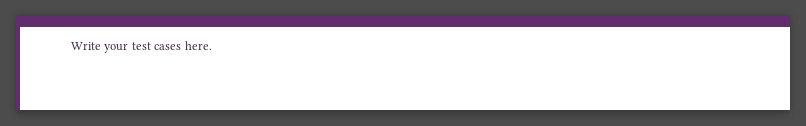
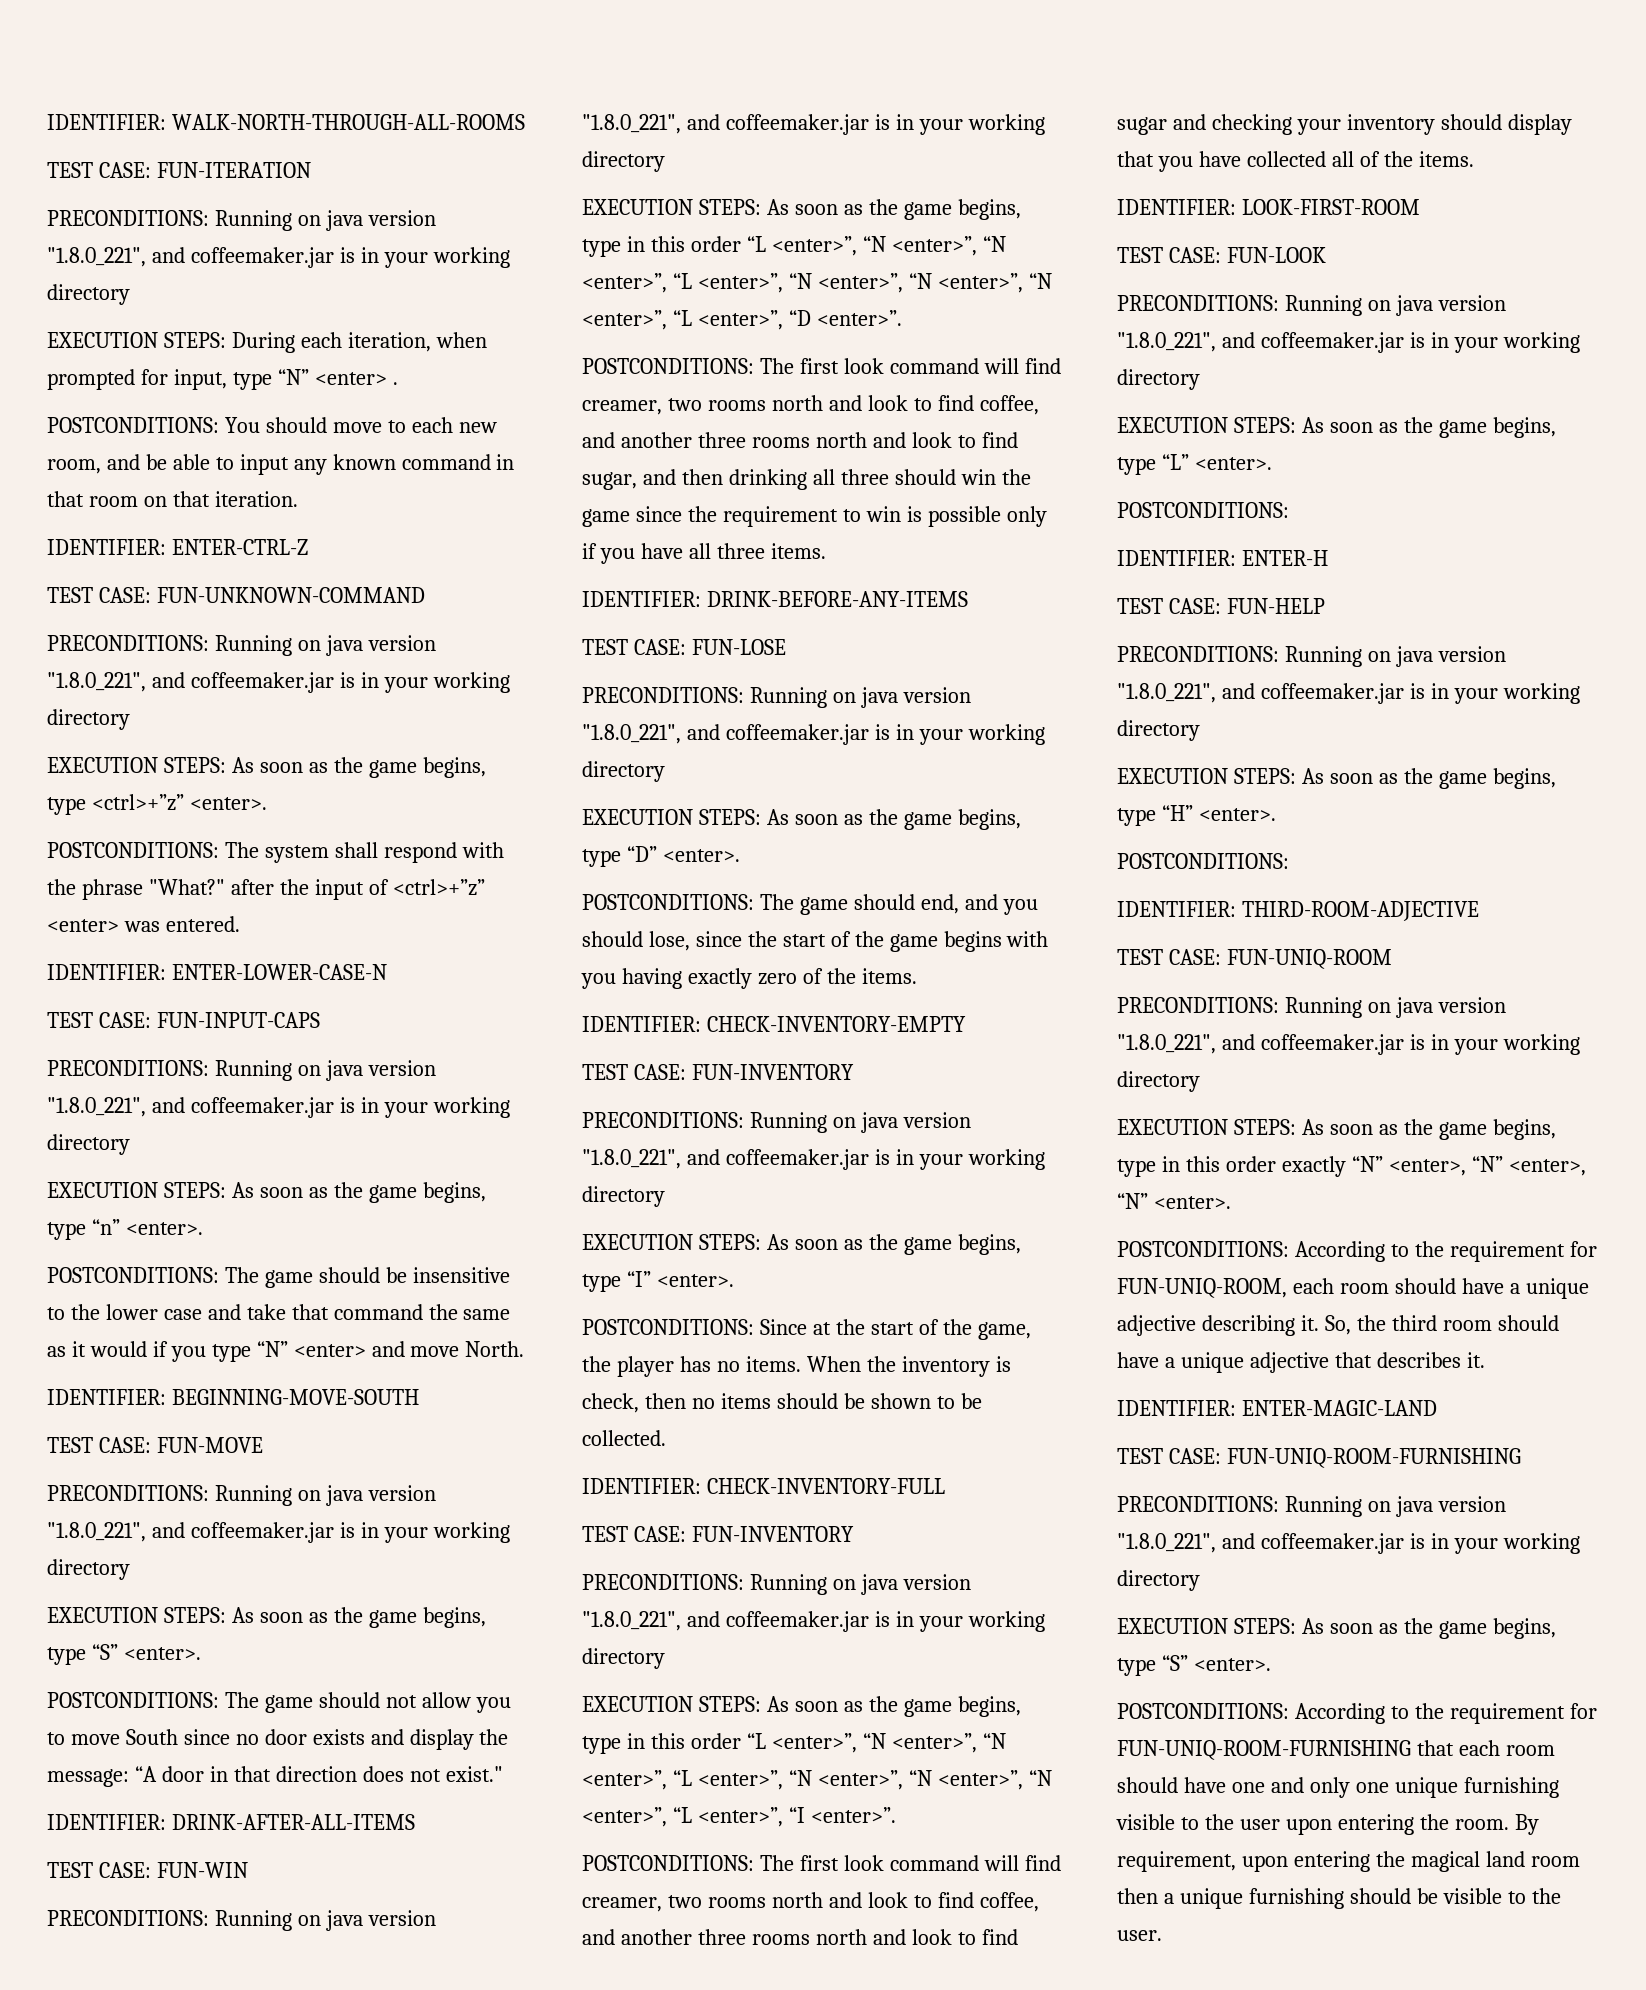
- Write your test cases here.
+ IDENTIFIER: WALK-NORTH-THROUGH-ALL-ROOMS
+ TEST CASE: FUN-ITERATION
+ PRECONDITIONS: Running on java version "1.8.0_221", and coffeemaker.jar is in your working directory
+ EXECUTION STEPS: During each iteration, when prompted for input, type “N” <enter> .
+ POSTCONDITIONS: You should move to each new room, and be able to input any known command in that room on that iteration.
+ IDENTIFIER: ENTER-CTRL-Z
+ TEST CASE: FUN-UNKNOWN-COMMAND
+ PRECONDITIONS: Running on java version "1.8.0_221", and coffeemaker.jar is in your working directory
+ EXECUTION STEPS: As soon as the game begins, type <ctrl>+”z” <enter>.
+ POSTCONDITIONS: The system shall respond with the phrase "What?" after the input of <ctrl>+”z” <enter> was entered.
+ IDENTIFIER: ENTER-LOWER-CASE-N
+ TEST CASE: FUN-INPUT-CAPS
+ PRECONDITIONS: Running on java version "1.8.0_221", and coffeemaker.jar is in your working directory
+ EXECUTION STEPS: As soon as the game begins, type “n” <enter>.
+ POSTCONDITIONS: The game should be insensitive to the lower case and take that command the same as it would if you type “N” <enter> and move North.
+ IDENTIFIER: BEGINNING-MOVE-SOUTH
+ TEST CASE: FUN-MOVE
+ PRECONDITIONS: Running on java version "1.8.0_221", and coffeemaker.jar is in your working directory
+ EXECUTION STEPS: As soon as the game begins, type “S” <enter>.
+ POSTCONDITIONS: The game should not allow you to move South since no door exists and display the message: “A door in that direction does not exist."
+ IDENTIFIER: DRINK-AFTER-ALL-ITEMS
+ TEST CASE: FUN-WIN
+ PRECONDITIONS: Running on java version "1.8.0_221", and coffeemaker.jar is in your working directory
+ EXECUTION STEPS: As soon as the game begins, type in this order “L <enter>”, “N <enter>”, “N <enter>”, “L <enter>”, “N <enter>”, “N <enter>”, “N <enter>”, “L <enter>”, “D <enter>”.
+ POSTCONDITIONS: The first look command will find creamer, two rooms north and look to find coffee, and another three rooms north and look to find sugar, and then drinking all three should win the game since the requirement to win is possible only if you have all three items.
+ IDENTIFIER: DRINK-BEFORE-ANY-ITEMS
+ TEST CASE: FUN-LOSE
+ PRECONDITIONS: Running on java version "1.8.0_221", and coffeemaker.jar is in your working directory
+ EXECUTION STEPS: As soon as the game begins, type “D” <enter>.
+ POSTCONDITIONS: The game should end, and you should lose, since the start of the game begins with you having exactly zero of the items.
+ IDENTIFIER: CHECK-INVENTORY-EMPTY
+ TEST CASE: FUN-INVENTORY
+ PRECONDITIONS: Running on java version "1.8.0_221", and coffeemaker.jar is in your working directory
+ EXECUTION STEPS: As soon as the game begins, type “I” <enter>.
+ POSTCONDITIONS: Since at the start of the game, the player has no items. When the inventory is check, then no items should be shown to be collected.
+ IDENTIFIER: CHECK-INVENTORY-FULL
+ TEST CASE: FUN-INVENTORY
+ PRECONDITIONS: Running on java version "1.8.0_221", and coffeemaker.jar is in your working directory
+ EXECUTION STEPS: As soon as the game begins, type in this order “L <enter>”, “N <enter>”, “N <enter>”, “L <enter>”, “N <enter>”, “N <enter>”, “N <enter>”, “L <enter>”, “I <enter>”.
+ POSTCONDITIONS: The first look command will find creamer, two rooms north and look to find coffee, and another three rooms north and look to find sugar and checking your inventory should display that you have collected all of the items.
+ IDENTIFIER: LOOK-FIRST-ROOM
+ TEST CASE: FUN-LOOK
+ PRECONDITIONS: Running on java version "1.8.0_221", and coffeemaker.jar is in your working directory
+ EXECUTION STEPS: As soon as the game begins, type “L” <enter>.
+ POSTCONDITIONS:
+ IDENTIFIER: ENTER-H
+ TEST CASE: FUN-HELP
+ PRECONDITIONS: Running on java version "1.8.0_221", and coffeemaker.jar is in your working directory
+ EXECUTION STEPS: As soon as the game begins, type “H” <enter>.
+ POSTCONDITIONS:
+ IDENTIFIER: THIRD-ROOM-ADJECTIVE
+ TEST CASE: FUN-UNIQ-ROOM
+ PRECONDITIONS: Running on java version "1.8.0_221", and coffeemaker.jar is in your working directory
+ EXECUTION STEPS: As soon as the game begins, type in this order exactly “N” <enter>, “N” <enter>, “N” <enter>.
+ POSTCONDITIONS: According to the requirement for FUN-UNIQ-ROOM, each room should have a unique adjective describing it. So, the third room should have a unique adjective that describes it.
+ IDENTIFIER: ENTER-MAGIC-LAND
+ TEST CASE: FUN-UNIQ-ROOM-FURNISHING
+ PRECONDITIONS: Running on java version "1.8.0_221", and coffeemaker.jar is in your working directory
+ EXECUTION STEPS: As soon as the game begins, type “S” <enter>.
+ POSTCONDITIONS: According to the requirement for FUN-UNIQ-ROOM-FURNISHING that each room should have one and only one unique furnishing visible to the user upon entering the room. By requirement, upon entering the magical land room then a unique furnishing should be visible to the user.

